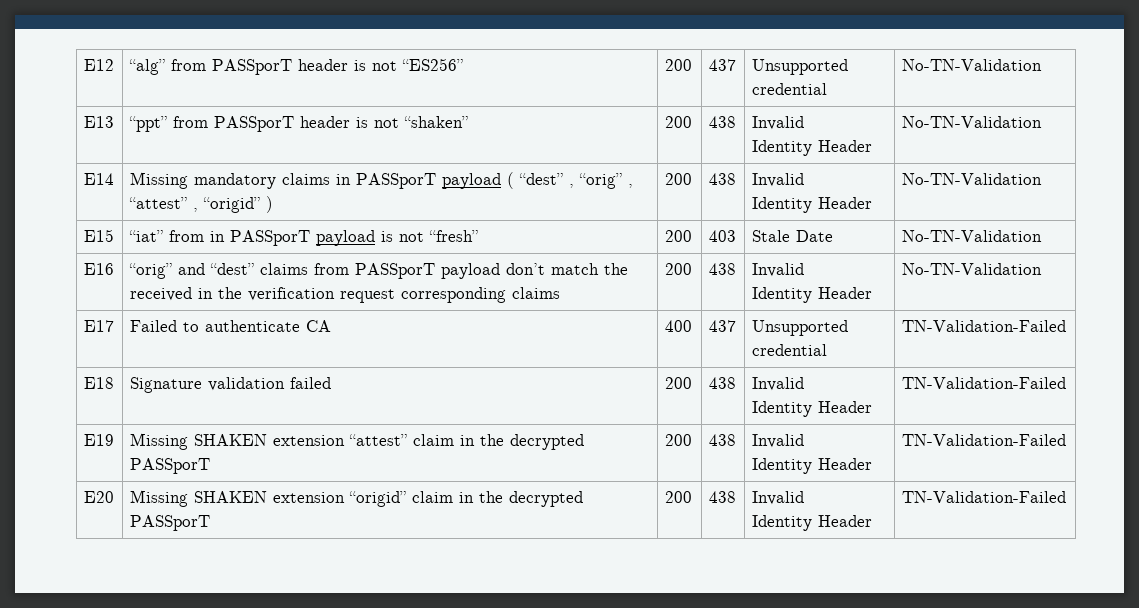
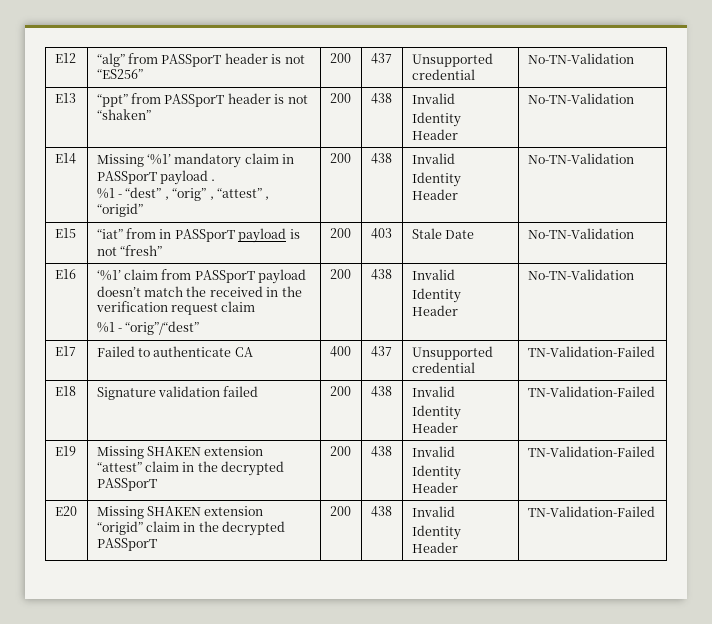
- E14 | Missing mandatory claims in PASSporT payload ( “dest” , “orig” , “attest” , “origid” ) | 200 | 438 | Invalid
+ E14 | Missing ‘%1’ mandatory claim in PASSporT payload .
+ %1 - “dest” , “orig” , “attest” , “origid” | 200 | 438 | Invalid
- E16 | “orig” and “dest” claims from PASSporT payload don’t match the received in the verification request corresponding claims | 200 | 438 | Invalid
+ E16 | ‘%1’ claim from PASSporT payload doesn’t match the received in the verification request claim
+ %1 - “orig”/“dest” | 200 | 438 | Invalid

